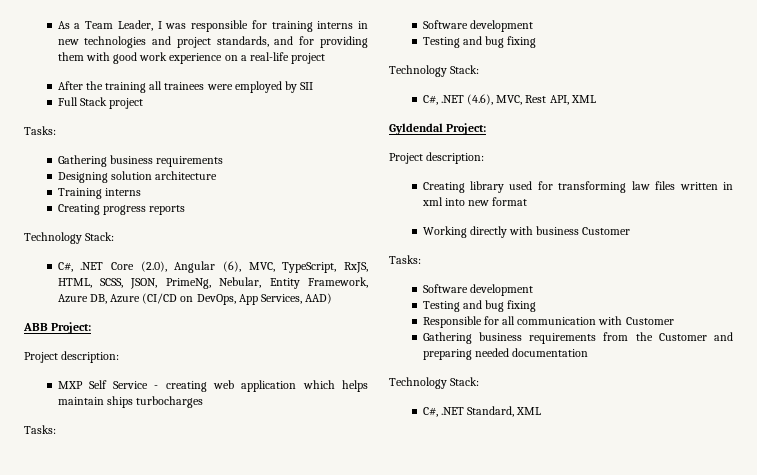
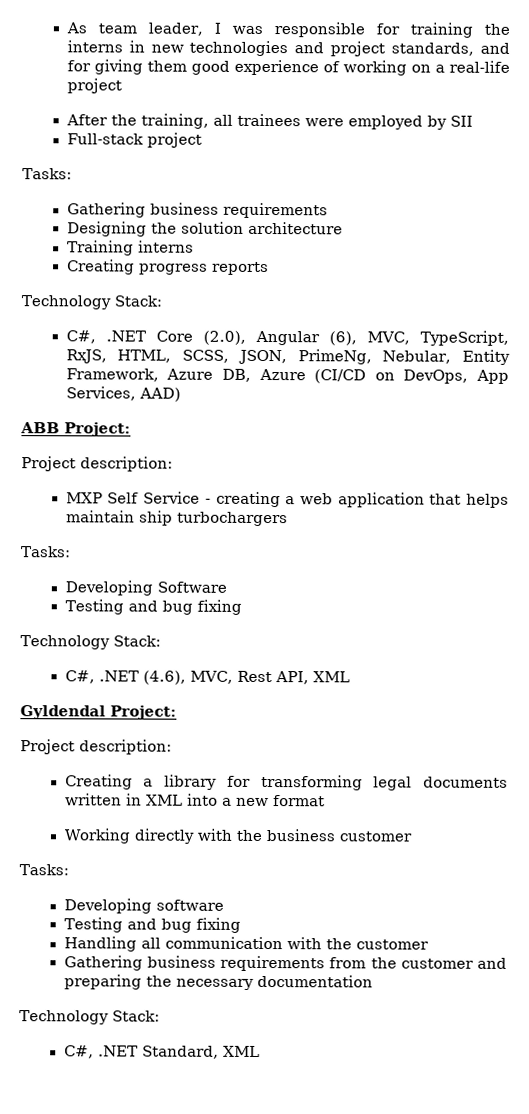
- As a Team Leader, I was responsible for training interns in new technologies and project standards, and for providing them with good work experience on a real-life project
+ As team leader, I was responsible for training the interns in new technologies and project standards, and for giving them good experience of working on a real-life project
- After the training all trainees were employed by SII
+ After the training, all trainees were employed by SII
- Full Stack project
+ Full-stack project
- Designing solution architecture
+ Designing the solution architecture
- MXP Self Service - creating web application which helps maintain ships turbocharges
+ MXP Self Service - creating a web application that helps maintain ship turbochargers
  Tasks:
- Software development
+ Developing Software
- Creating library used for transforming law files written in xml into new format
+ Creating a library for transforming legal documents written in XML into a new format
- Working directly with business Customer
+ Working directly with the business customer
  Tasks:
- Software development
+ Developing software
  Testing and bug fixing
- Responsible for all communication with Customer
+ Handling all communication with the customer
- Gathering business requirements from the Customer and preparing needed documentation
+ Gathering business requirements from the customer and preparing the necessary documentation

